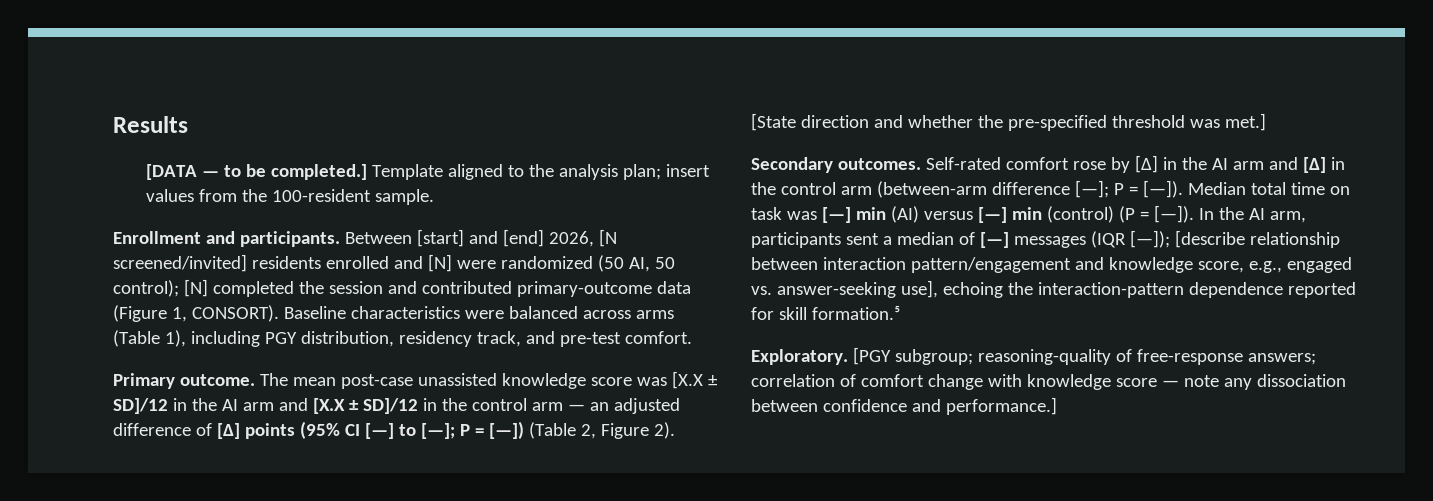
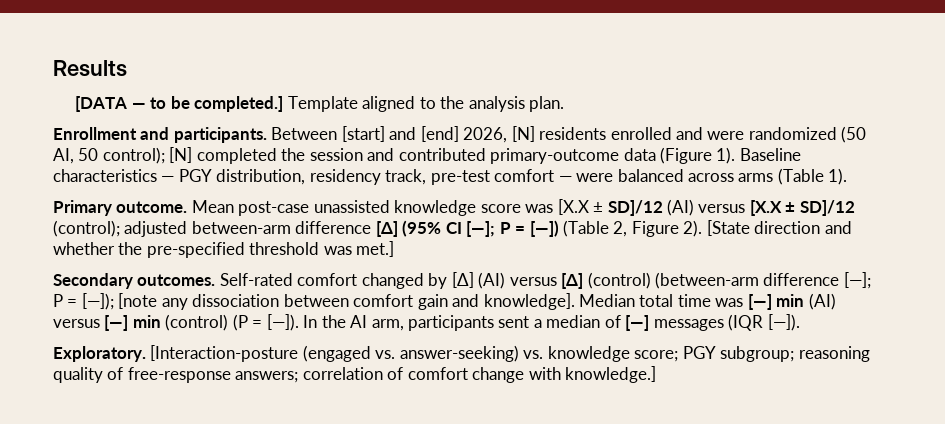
- Template aligned to the analysis plan; insert values from the 100-resident sample.
+ Template aligned to the analysis plan.
- Between [start] and [end] 2026, [N screened/invited] residents enrolled and [N] were randomized (50 AI, 50 control); [N] completed the session and contributed primary-outcome data (Figure 1, CONSORT). Baseline characteristics were balanced across arms (Table 1), including PGY distribution, residency track, and pre-test comfort.
+ Between [start] and [end] 2026, [N] residents enrolled and were randomized (50 AI, 50 control); [N] completed the session and contributed primary-outcome data (Figure 1). Baseline characteristics — PGY distribution, residency track, pre-test comfort — were balanced across arms (Table 1).
- The mean post-case unassisted knowledge score was [X.X ± SD]/12 in the AI arm and [X.X ± SD]/12 in the control arm — an adjusted difference of [Δ] points (95% CI [—] to [—]; P = [—]) (Table 2, Figure 2).
+ Mean post-case unassisted knowledge score was [X.X ± SD]/12 (AI) versus [X.X ± SD]/12 (control); adjusted between-arm difference [Δ] (95% CI [—]; P = [—]) (Table 2, Figure 2).
- Self-rated comfort rose by [Δ] in the AI arm and [Δ] in the control arm (between-arm difference [—]; P = [—]).
+ Self-rated comfort changed by [Δ] (AI) versus [Δ] (control) (between-arm difference [—]; P = [—]); [note any dissociation between comfort gain and knowledge].
- Median total time on task was [—] min (AI) versus [—] min (control) (P = [—]).
+ Median total time was [—] min (AI) versus [—] min (control) (P = [—]).
- In the AI arm, participants sent a median of [—] messages (IQR [—]); [describe relationship between interaction pattern/engagement and knowledge score, e.g., engaged vs. answer-seeking use], echoing the interaction-pattern dependence reported for skill formation.⁵
- Exploratory. [PGY subgroup; reasoning-quality of free-response answers; correlation of comfort change with knowledge score — note any dissociation between confidence and performance.]
+ In the AI arm, participants sent a median of [—] messages (IQR [—]).
+ Exploratory. [Interaction-posture (engaged vs. answer-seeking) vs. knowledge score; PGY subgroup; reasoning quality of free-response answers; correlation of comfort change with knowledge.]

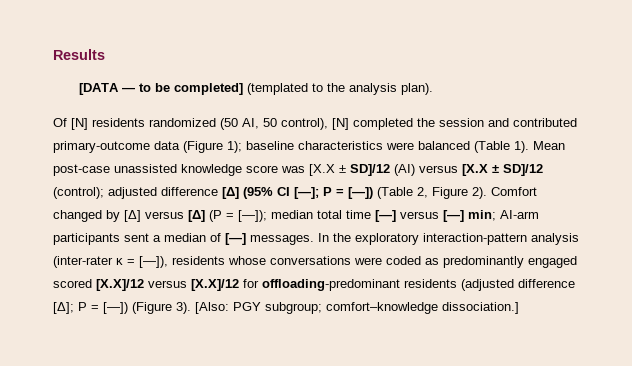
- [DATA — to be completed.] Template aligned to the analysis plan.
- Enrollment and participants. Between [start] and [end] 2026, [N] residents enrolled and were randomized (50 AI, 50 control); [N] completed the session and contributed primary-outcome data (Figure 1). Baseline characteristics — PGY distribution, residency track, pre-test comfort — were balanced across arms (Table 1).
- Primary outcome.
+ [DATA — to be completed] (templated to the analysis plan).
+ Of [N] residents randomized (50 AI, 50 control), [N] completed the session and contributed primary-outcome data (Figure 1); baseline characteristics were balanced (Table 1).
- Mean post-case unassisted knowledge score was [X.X ± SD]/12 (AI) versus [X.X ± SD]/12 (control); adjusted between-arm difference [Δ] (95% CI [—]; P = [—]) (Table 2, Figure 2).
+ Mean post-case unassisted knowledge score was [X.X ± SD]/12 (AI) versus [X.X ± SD]/12 (control); adjusted difference [Δ] (95% CI [—]; P = [—]) (Table 2, Figure 2).
- [State direction and whether the pre-specified threshold was met.]
- Secondary outcomes. Self-rated comfort changed by [Δ] (AI) versus [Δ] (control) (between-arm difference [—]; P = [—]); [note any dissociation between comfort gain and knowledge]. Median total time was [—] min (AI) versus [—] min (control) (P = [—]). In the AI arm, participants sent a median of [—] messages (IQR [—]).
- Exploratory. [Interaction-posture (engaged vs. answer-seeking) vs. knowledge score; PGY subgroup; reasoning quality of free-response answers; correlation of comfort change with knowledge.]
+ Comfort changed by [Δ] versus [Δ] (P = [—]); median total time [—] versus [—] min; AI-arm participants sent a median of [—] messages. In the exploratory interaction-pattern analysis (inter-rater κ = [—]), residents whose conversations were coded as predominantly engaged scored [X.X]/12 versus [X.X]/12 for offloading-predominant residents (adjusted difference [Δ]; P = [—]) (Figure 3). [Also: PGY subgroup; comfort–knowledge dissociation.]

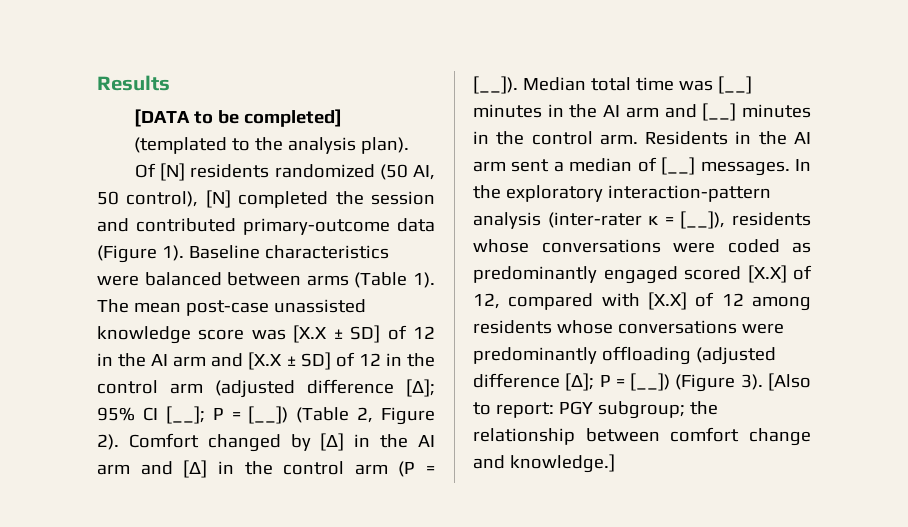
- [DATA — to be completed] (templated to the analysis plan).
+ [DATA to be completed] (templated to the analysis plan).
- Of [N] residents randomized (50 AI, 50 control), [N] completed the session and contributed primary-outcome data (Figure 1); baseline characteristics were balanced (Table 1). Mean post-case unassisted knowledge score was [X.X ± SD]/12 (AI) versus [X.X ± SD]/12 (control); adjusted difference [Δ] (95% CI [—]; P = [—]) (Table 2, Figure 2).
+ Of [N] residents randomized (50 AI, 50 control), [N] completed the session and contributed primary-outcome data (Figure 1). Baseline characteristics were balanced between arms (Table 1). The mean post-case unassisted knowledge score was [X.X ± SD] of 12 in the AI arm and [X.X ± SD] of 12 in the control arm (adjusted difference [Δ]; 95% CI [__]; P = [__]) (Table 2, Figure 2).
- Comfort changed by [Δ] versus [Δ] (P = [—]); median total time [—] versus [—] min; AI-arm participants sent a median of [—] messages.
+ Comfort changed by [Δ] in the AI arm and [Δ] in the control arm (P = [__]). Median total time was [__] minutes in the AI arm and [__] minutes in the control arm. Residents in the AI arm sent a median of [__] messages.
- In the exploratory interaction-pattern analysis (inter-rater κ = [—]), residents whose conversations were coded as predominantly engaged scored [X.X]/12 versus [X.X]/12 for offloading-predominant residents (adjusted difference [Δ]; P = [—]) (Figure 3).
+ In the exploratory interaction-pattern analysis (inter-rater κ = [__]), residents whose conversations were coded as predominantly engaged scored [X.X] of 12, compared with [X.X] of 12 among residents whose conversations were predominantly offloading (adjusted difference [Δ]; P = [__]) (Figure 3).
- [Also: PGY subgroup; comfort–knowledge dissociation.]
+ [Also to report: PGY subgroup; the relationship between comfort change and knowledge.]

